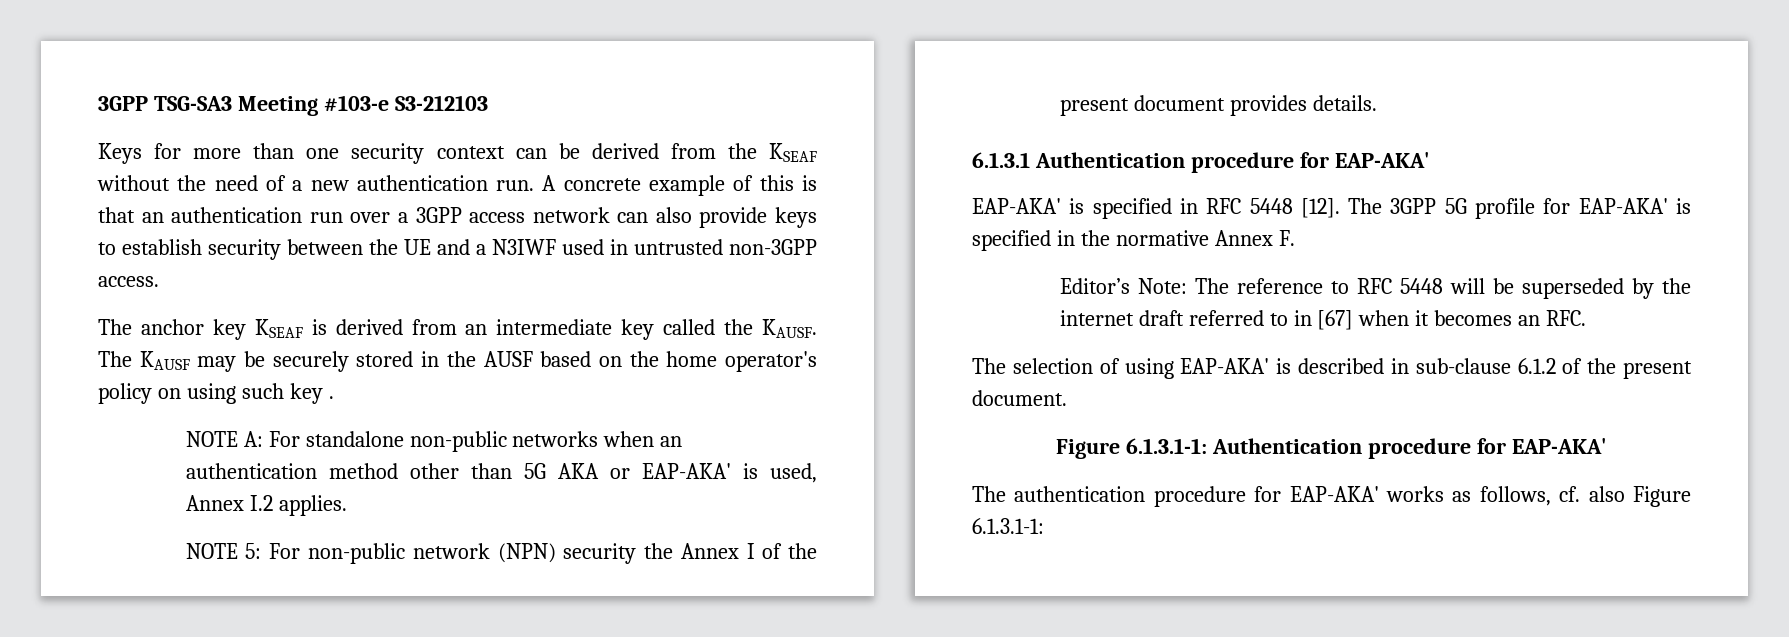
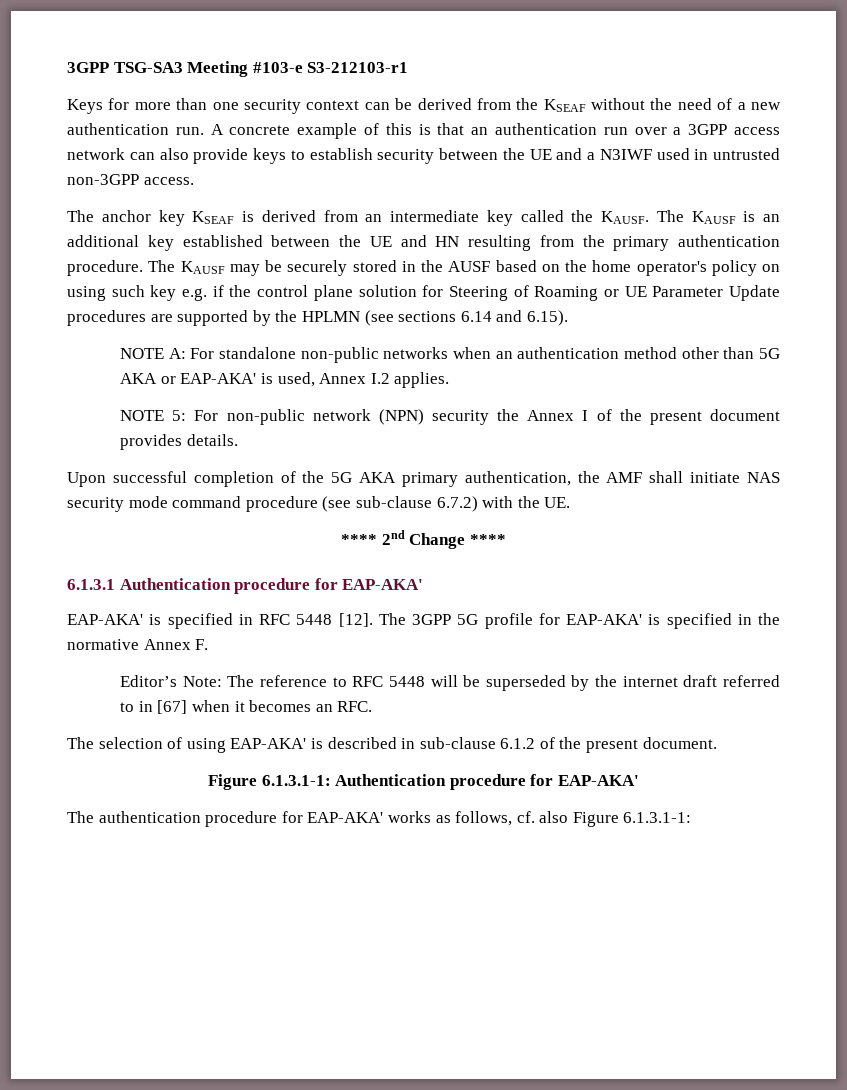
- 3GPP TSG-SA3 Meeting #103-e S3-212103
+ 3GPP TSG-SA3 Meeting #103-e S3-212103-r1
- The KAUSF may be securely stored in the AUSF based on the home operator's policy on using such key .
+ The KAUSF is an additional key established between the UE and HN resulting from the primary authentication procedure. The KAUSF may be securely stored in the AUSF based on the home operator's policy on using such key e.g. if the control plane solution for Steering of Roaming or UE Parameter Update procedures are supported by the HPLMN (see sections 6.14 and 6.15).
+ Upon successful completion of the 5G AKA primary authentication, the AMF shall initiate NAS security mode command procedure (see sub-clause 6.7.2) with the UE.
+ **** 2nd Change ****

